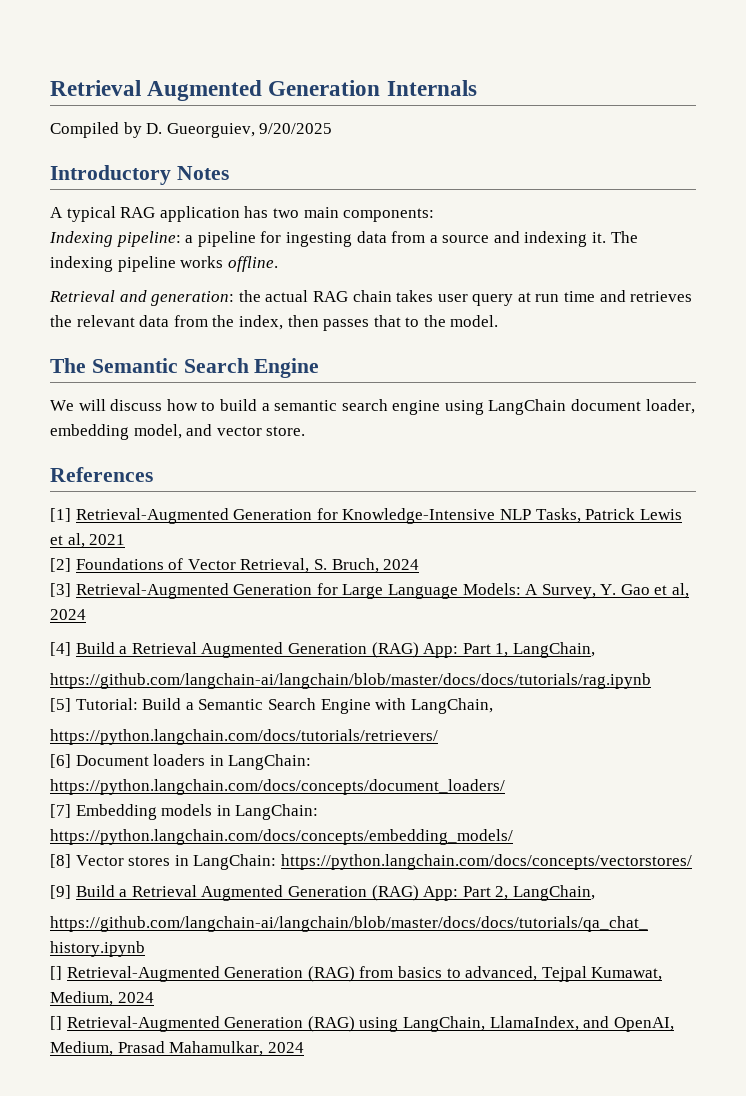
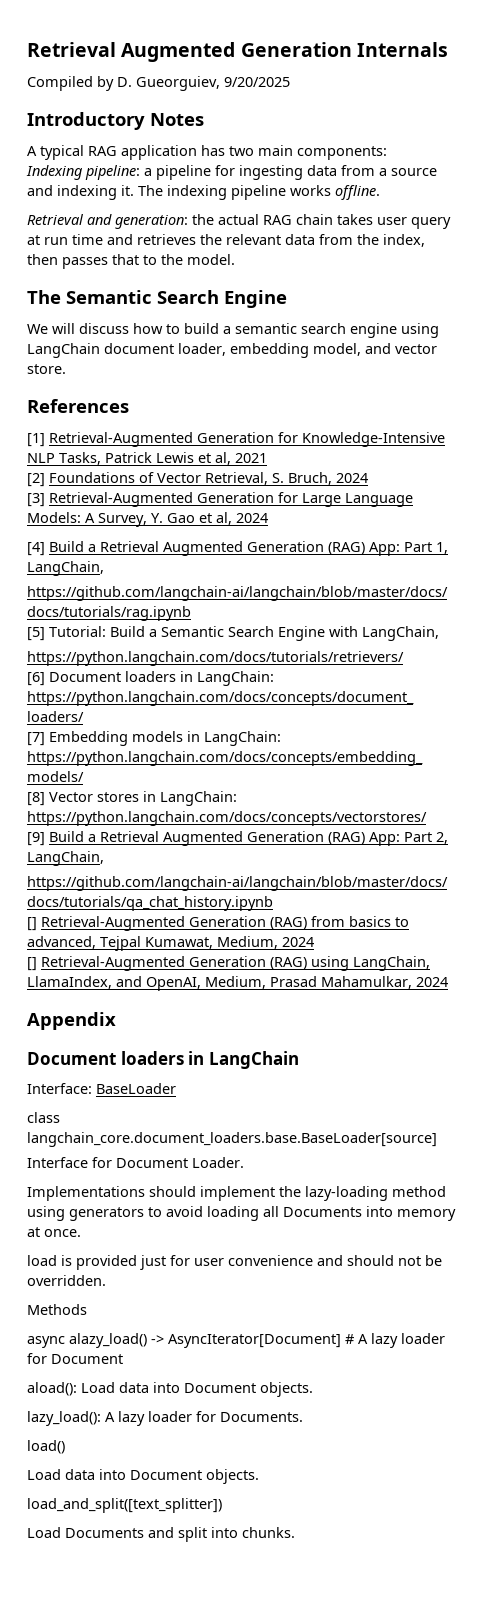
+ Appendix
+ Document loaders in LangChain
+ Interface: BaseLoader
+ class langchain_core.document_loaders.base.BaseLoader[source]
+ Interface for Document Loader.
+ Implementations should implement the lazy-loading method using generators to avoid loading all Documents into memory at once.
+ load is provided just for user convenience and should not be overridden.
+ Methods
+ async alazy_load() -> AsyncIterator[Document] # A lazy loader for Document
+ aload(): Load data into Document objects.
+ lazy_load(): A lazy loader for Documents.
+ load()
+ Load data into Document objects.
+ load_and_split([text_splitter])
+ Load Documents and split into chunks.

